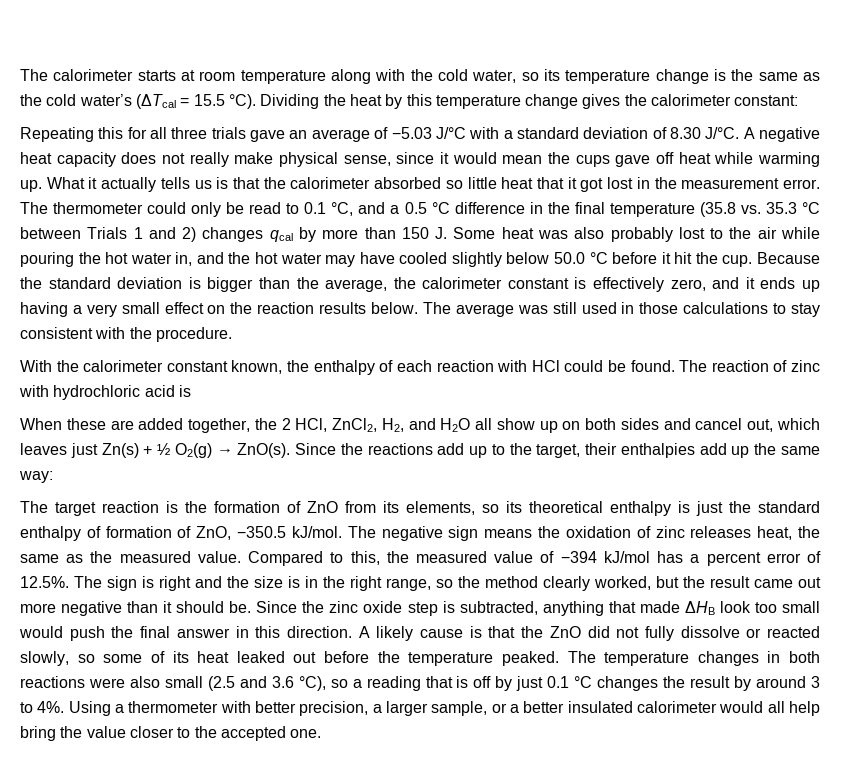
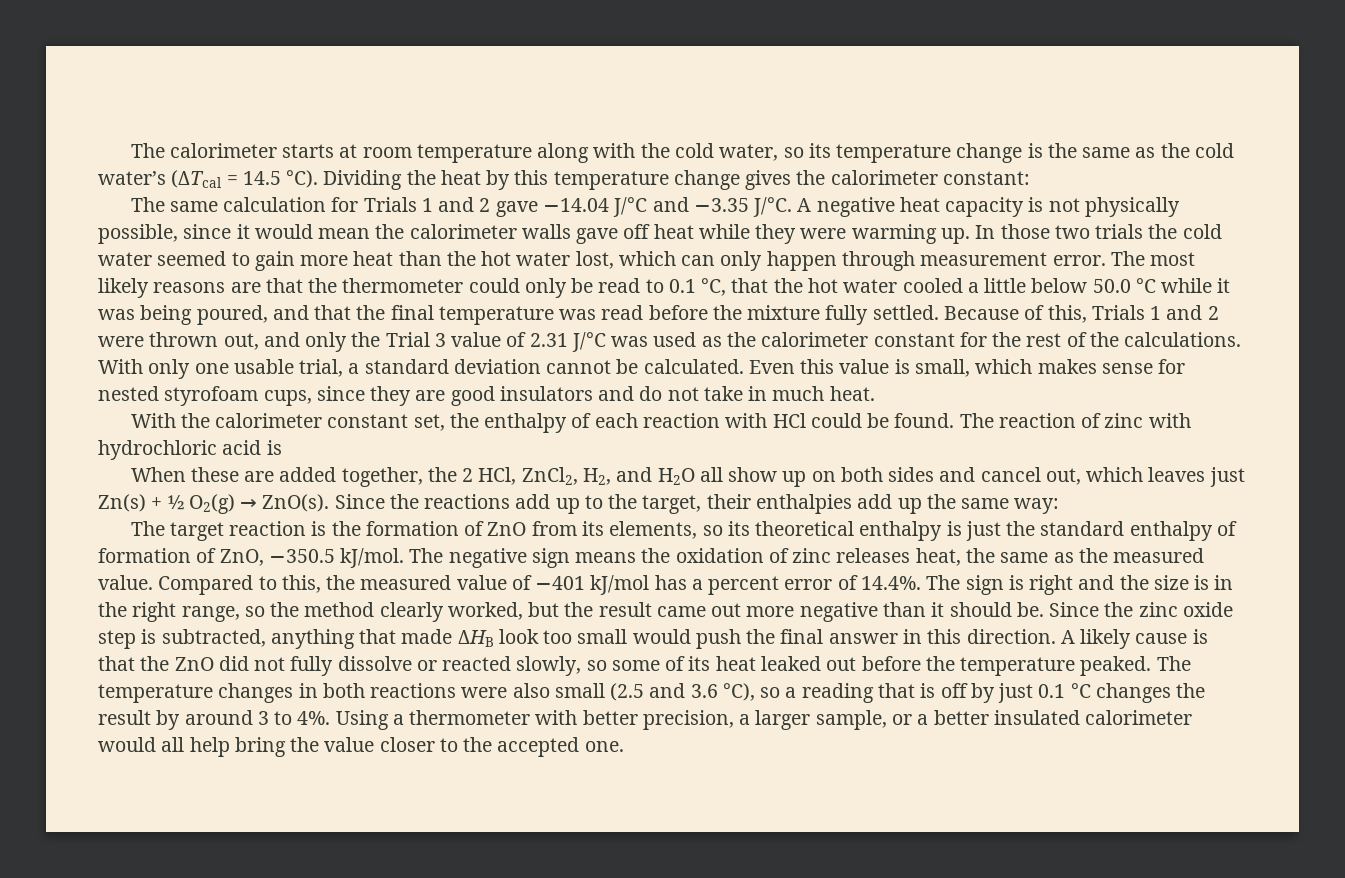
- The calorimeter starts at room temperature along with the cold water, so its temperature change is the same as the cold water’s (ΔTcal = 15.5 °C).
+ The calorimeter starts at room temperature along with the cold water, so its temperature change is the same as the cold water’s (ΔTcal = 14.5 °C).
- Repeating this for all three trials gave an average of −5.03 J/°C with a standard deviation of 8.30 J/°C.
+ The same calculation for Trials 1 and 2 gave −14.04 J/°C and −3.35 J/°C.
- A negative heat capacity does not really make physical sense, since it would mean the cups gave off heat while warming up. What it actually tells us is that the calorimeter absorbed so little heat that it got lost in the measurement error. The thermometer could only be read to 0.1 °C, and a 0.5 °C difference in the final temperature (35.8 vs. 35.3 °C between Trials 1 and 2) changes qcal by more than 150 J. Some heat was also probably lost to the air while pouring the hot water in, and the hot water may have cooled slightly below 50.0 °C before it hit the cup. Because the standard deviation is bigger than the average, the calorimeter constant is effectively zero, and it ends up having a very small effect on the reaction results below. The average was still used in those calculations to stay consistent with the procedure.
+ A negative heat capacity is not physically possible, since it would mean the calorimeter walls gave off heat while they were warming up. In those two trials the cold water seemed to gain more heat than the hot water lost, which can only happen through measurement error. The most likely reasons are that the thermometer could only be read to 0.1 °C, that the hot water cooled a little below 50.0 °C while it was being poured, and that the final temperature was read before the mixture fully settled. Because of this, Trials 1 and 2 were thrown out, and only the Trial 3 value of 2.31 J/°C was used as the calorimeter constant for the rest of the calculations. With only one usable trial, a standard deviation cannot be calculated. Even this value is small, which makes sense for nested styrofoam cups, since they are good insulators and do not take in much heat.
- With the calorimeter constant known, the enthalpy of each reaction with HCl could be found.
+ With the calorimeter constant set, the enthalpy of each reaction with HCl could be found.
- Compared to this, the measured value of −394 kJ/mol has a percent error of 12.5%. The sign is right and the size is in the right range, so the method clearly worked, but the result came out more negative than it should be.
+ Compared to this, the measured value of −401 kJ/mol has a percent error of 14.4%. The sign is right and the size is in the right range, so the method clearly worked, but the result came out more negative than it should be.

